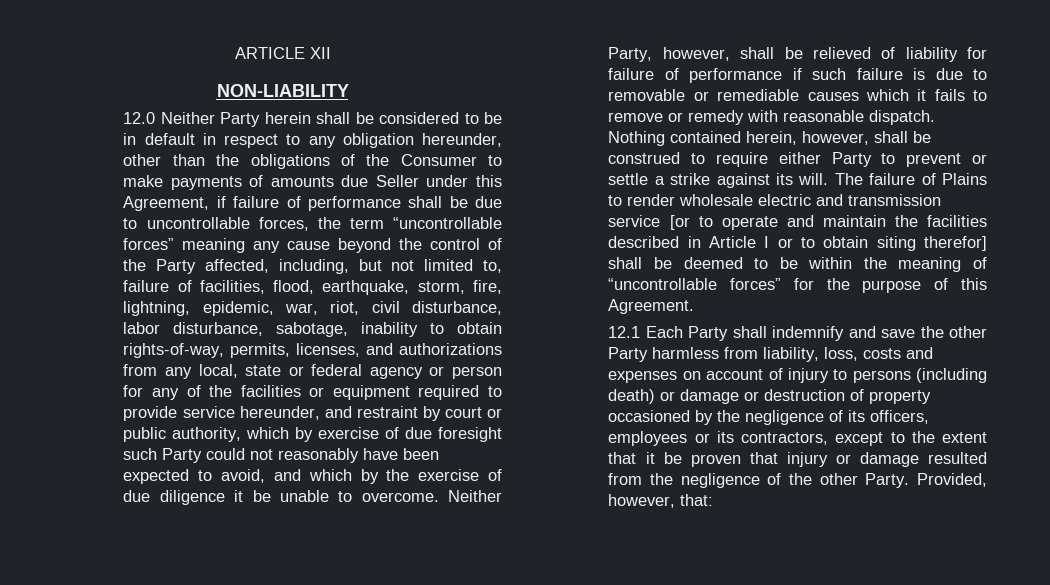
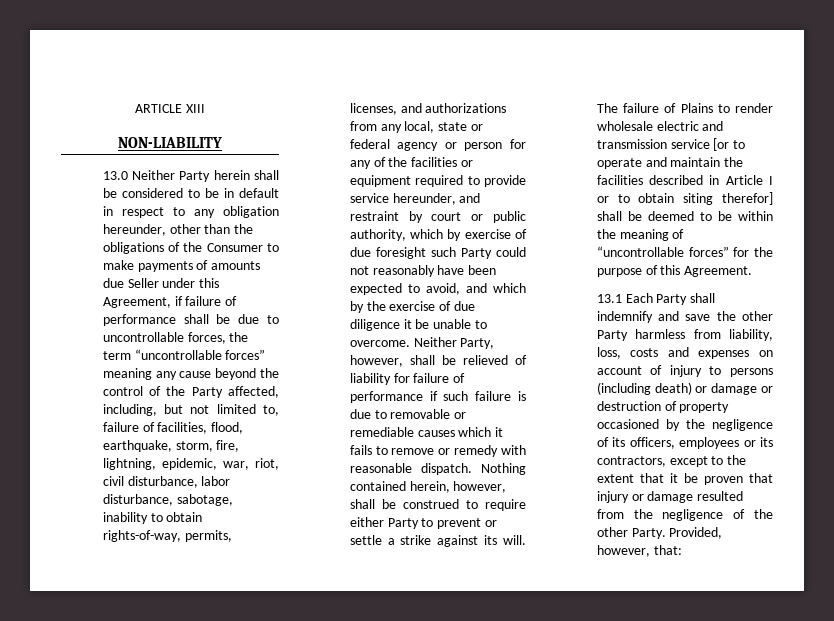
- ARTICLE XII
+ ARTICLE XIII
- 12.0 Neither Party herein shall be considered to be in default in respect to any obligation hereunder, other than the obligations of the Consumer to make payments of amounts due Seller under this Agreement, if failure of performance shall be due to uncontrollable forces, the term “uncontrollable forces” meaning any cause beyond the control of the Party affected, including, but not limited to, failure of facilities, flood, earthquake, storm, fire, lightning, epidemic, war, riot, civil disturbance, labor disturbance, sabotage, inability to obtain rights-of-way, permits, licenses, and authorizations from any local, state or federal agency or person for any of the facilities or equipment required to provide service hereunder, and restraint by court or public authority, which by exercise of due foresight such Party could not reasonably have been expected to avoid, and which by the exercise of due diligence it be unable to overcome.
+ 13.0 Neither Party herein shall be considered to be in default in respect to any obligation hereunder, other than the obligations of the Consumer to make payments of amounts due Seller under this Agreement, if failure of performance shall be due to uncontrollable forces, the term “uncontrollable forces” meaning any cause beyond the control of the Party affected, including, but not limited to, failure of facilities, flood, earthquake, storm, fire, lightning, epidemic, war, riot, civil disturbance, labor disturbance, sabotage, inability to obtain rights-of-way, permits, licenses, and authorizations from any local, state or federal agency or person for any of the facilities or equipment required to provide service hereunder, and restraint by court or public authority, which by exercise of due foresight such Party could not reasonably have been expected to avoid, and which by the exercise of due diligence it be unable to overcome.
- 12.1 Each Party shall indemnify and save the other Party harmless from liability, loss, costs and expenses on account of injury to persons (including death) or damage or destruction of property occasioned by the negligence of its officers, employees or its contractors, except to the extent that it be proven that injury or damage resulted from the negligence of the other Party.
+ 13.1 Each Party shall indemnify and save the other Party harmless from liability, loss, costs and expenses on account of injury to persons (including death) or damage or destruction of property occasioned by the negligence of its officers, employees or its contractors, except to the extent that it be proven that injury or damage resulted from the negligence of the other Party.

